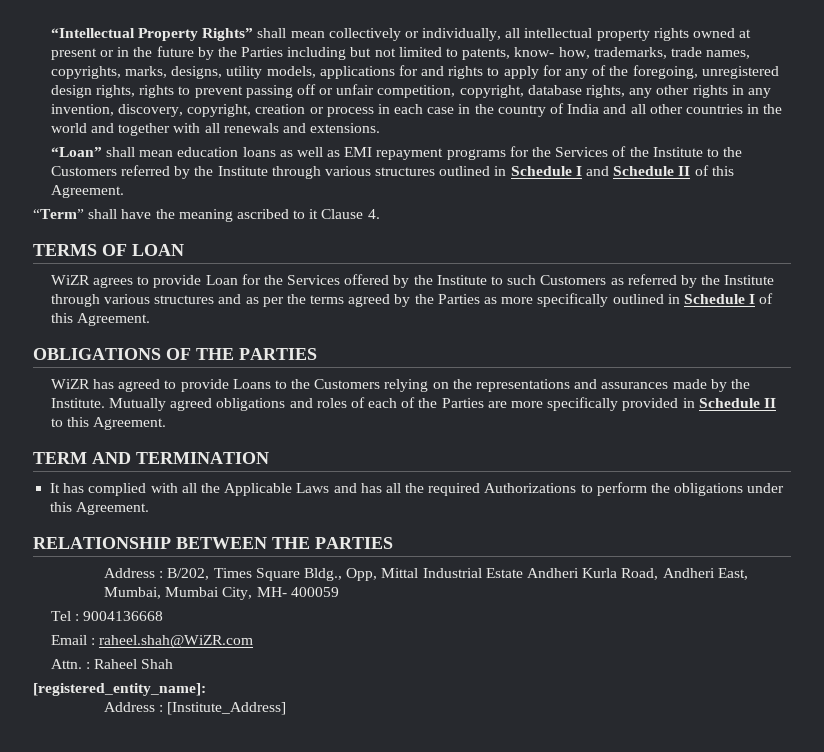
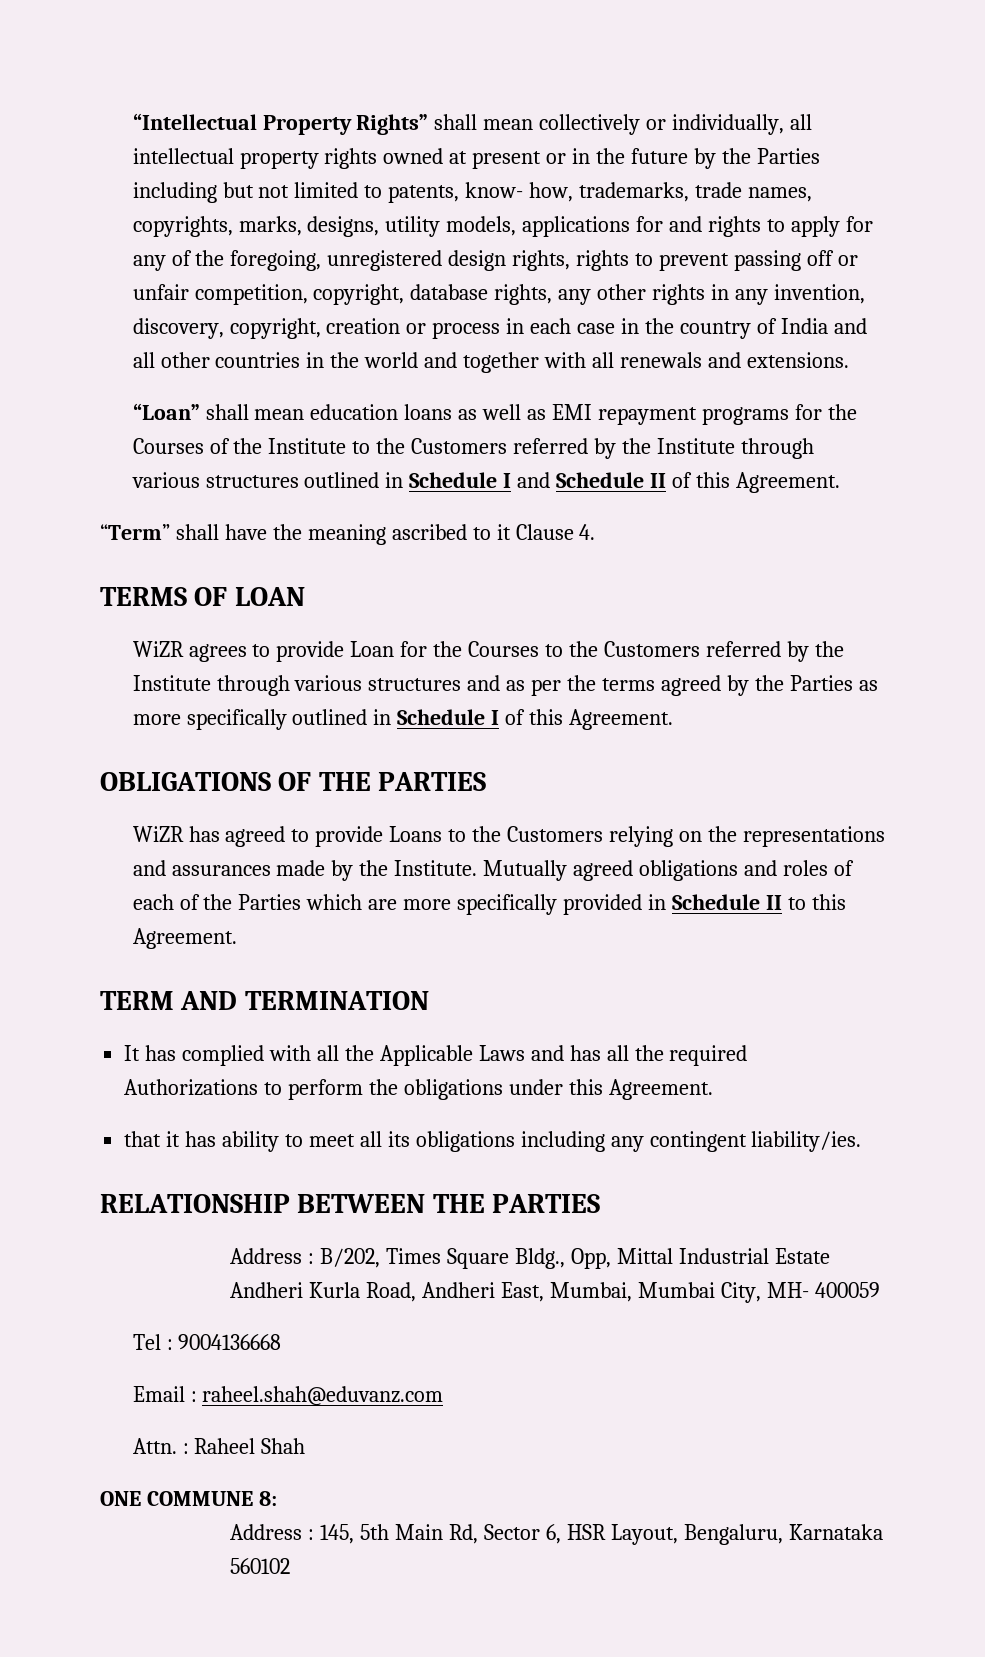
- “Loan” shall mean education loans as well as EMI repayment programs for the Services of the Institute to the Customers referred by the Institute through various structures outlined in Schedule I and Schedule II of this Agreement.
+ “Loan” shall mean education loans as well as EMI repayment programs for the Courses of the Institute to the Customers referred by the Institute through various structures outlined in Schedule I and Schedule II of this Agreement.
- WiZR agrees to provide Loan for the Services offered by the Institute to such Customers as referred by the Institute through various structures and as per the terms agreed by the Parties as more specifically outlined in Schedule I of this Agreement.
+ WiZR agrees to provide Loan for the Courses to the Customers referred by the Institute through various structures and as per the terms agreed by the Parties as more specifically outlined in Schedule I of this Agreement.
- Mutually agreed obligations and roles of each of the Parties are more specifically provided in Schedule II to this Agreement.
+ Mutually agreed obligations and roles of each of the Parties which are more specifically provided in Schedule II to this Agreement.
+ that it has ability to meet all its obligations including any contingent liability/ies.
- Email : raheel.shah@WiZR.com
+ Email : raheel.shah@eduvanz.com
- [registered_entity_name]:
- Address : [Institute_Address]
+ ONE COMMUNE 8:
+ Address : 145, 5th Main Rd, Sector 6, HSR Layout, Bengaluru, Karnataka 560102

